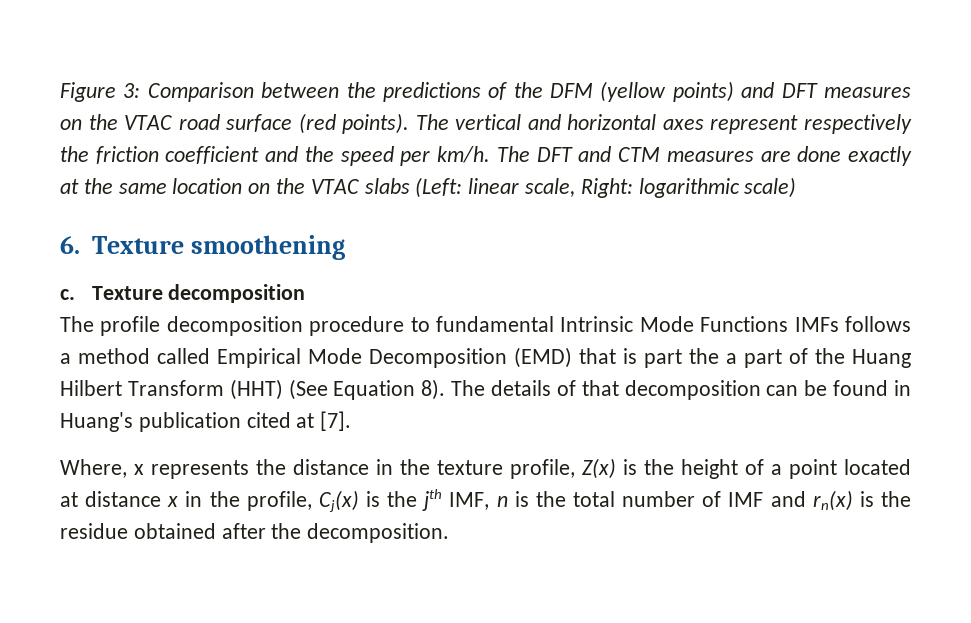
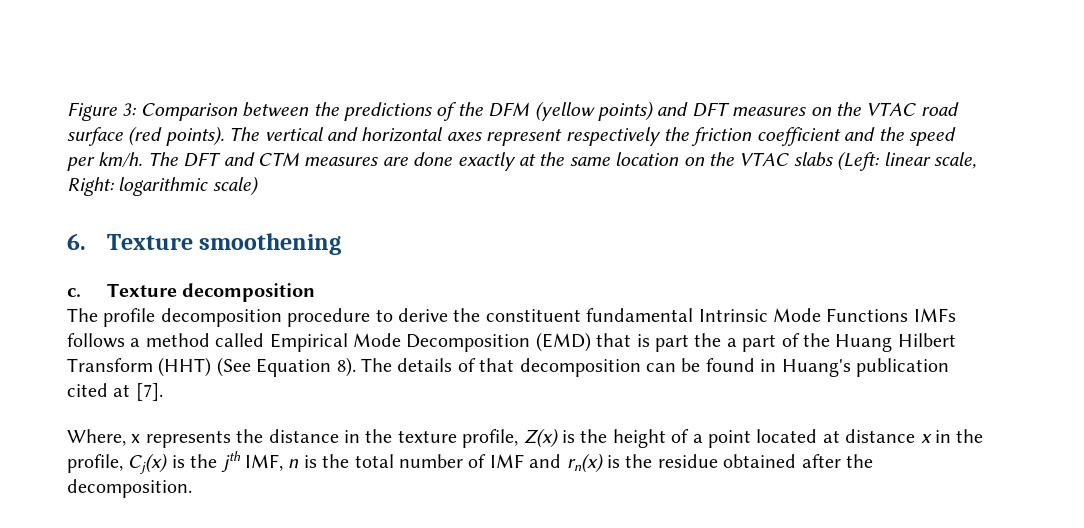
- The profile decomposition procedure to fundamental Intrinsic Mode Functions IMFs follows a method called Empirical Mode Decomposition (EMD) that is part the a part of the Huang Hilbert Transform (HHT) (See Equation 8).
+ The profile decomposition procedure to derive the constituent fundamental Intrinsic Mode Functions IMFs follows a method called Empirical Mode Decomposition (EMD) that is part the a part of the Huang Hilbert Transform (HHT) (See Equation 8).

